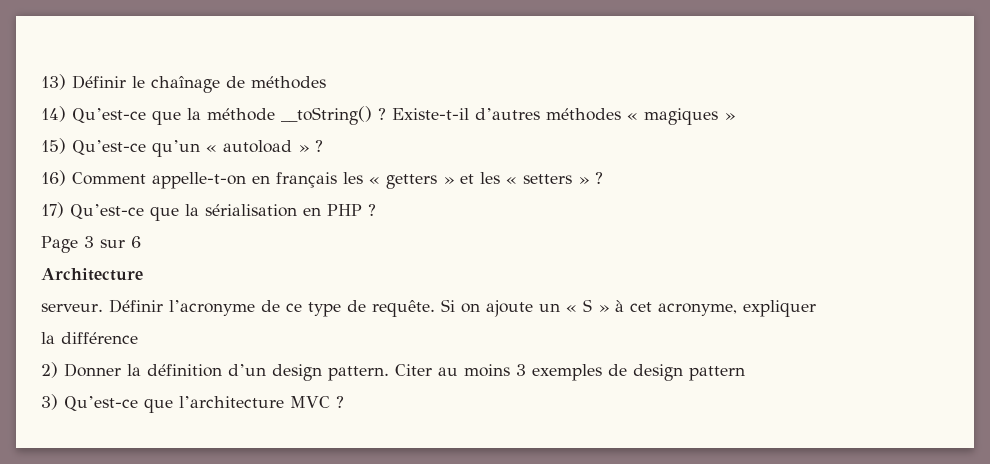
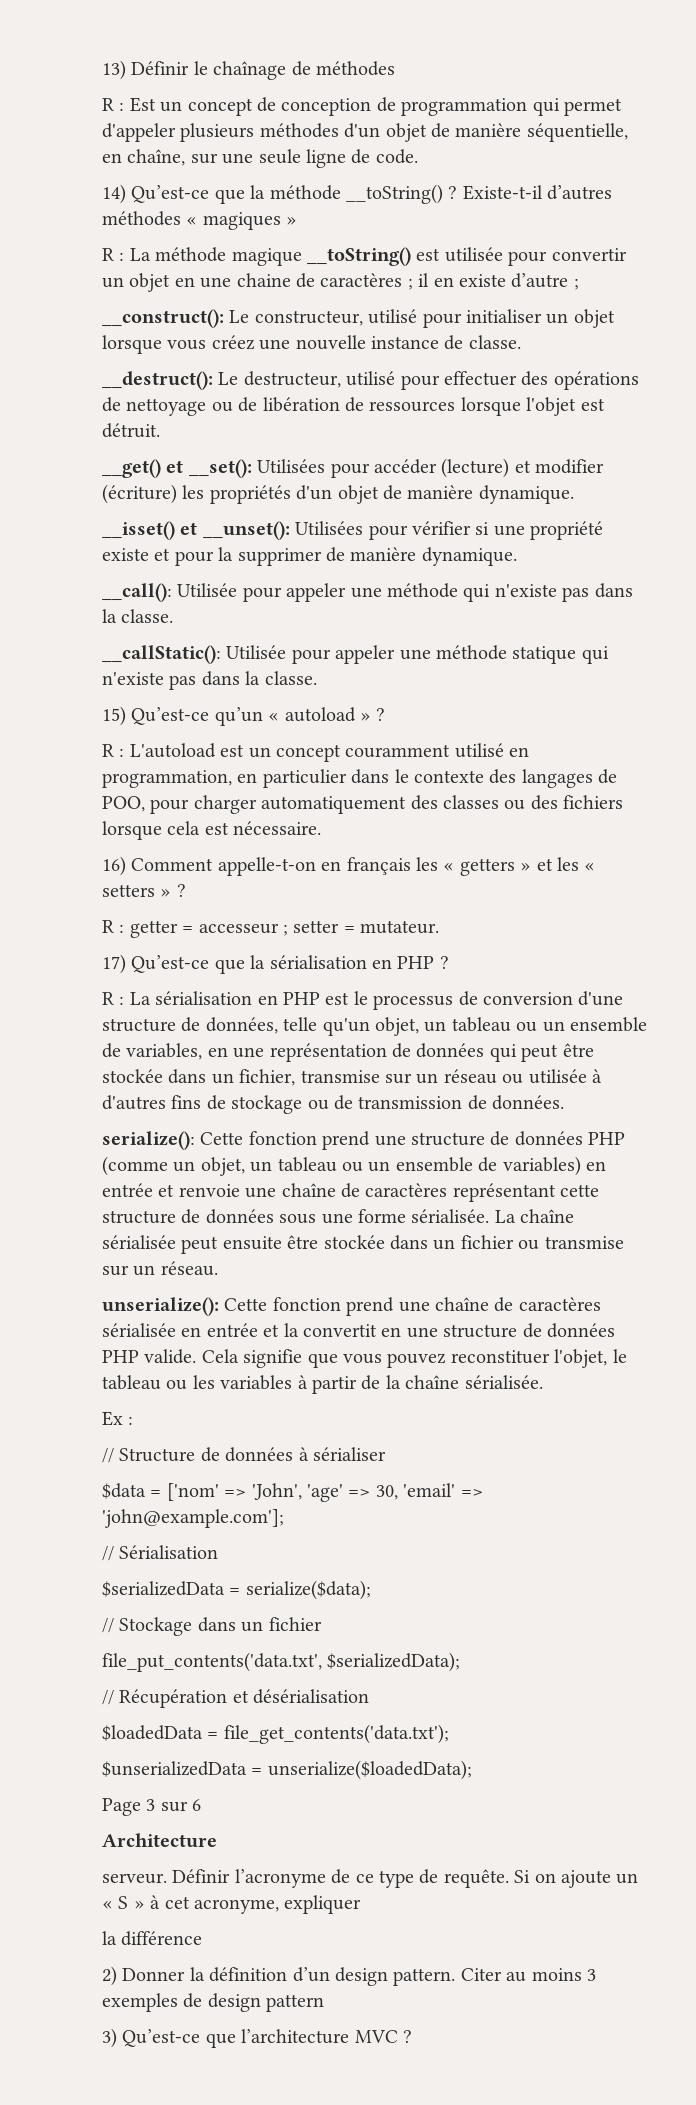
+ R : Est un concept de conception de programmation qui permet d'appeler plusieurs méthodes d'un objet de manière séquentielle, en chaîne, sur une seule ligne de code.
+ R : La méthode magique __toString() est utilisée pour convertir un objet en une chaine de caractères ; il en existe d’autre ;
+ __construct(): Le constructeur, utilisé pour initialiser un objet lorsque vous créez une nouvelle instance de classe.
+ __destruct(): Le destructeur, utilisé pour effectuer des opérations de nettoyage ou de libération de ressources lorsque l'objet est détruit.
+ __get() et __set(): Utilisées pour accéder (lecture) et modifier (écriture) les propriétés d'un objet de manière dynamique.
+ __isset() et __unset(): Utilisées pour vérifier si une propriété existe et pour la supprimer de manière dynamique.
+ __call(): Utilisée pour appeler une méthode qui n'existe pas dans la classe.
+ __callStatic(): Utilisée pour appeler une méthode statique qui n'existe pas dans la classe.
+ R : L'autoload est un concept couramment utilisé en programmation, en particulier dans le contexte des langages de POO, pour charger automatiquement des classes ou des fichiers lorsque cela est nécessaire.
+ R : getter = accesseur ; setter = mutateur.
+ R : La sérialisation en PHP est le processus de conversion d'une structure de données, telle qu'un objet, un tableau ou un ensemble de variables, en une représentation de données qui peut être stockée dans un fichier, transmise sur un réseau ou utilisée à d'autres fins de stockage ou de transmission de données.
+ serialize(): Cette fonction prend une structure de données PHP (comme un objet, un tableau ou un ensemble de variables) en entrée et renvoie une chaîne de caractères représentant cette structure de données sous une forme sérialisée. La chaîne sérialisée peut ensuite être stockée dans un fichier ou transmise sur un réseau.
+ unserialize(): Cette fonction prend une chaîne de caractères sérialisée en entrée et la convertit en une structure de données PHP valide. Cela signifie que vous pouvez reconstituer l'objet, le tableau ou les variables à partir de la chaîne sérialisée.
+ Ex :
+ // Structure de données à sérialiser
+ $data = ['nom' => 'John', 'age' => 30, 'email' => 'john@example.com'];
+ // Sérialisation
+ $serializedData = serialize($data);
+ // Stockage dans un fichier
+ file_put_contents('data.txt', $serializedData);
+ // Récupération et désérialisation
+ $loadedData = file_get_contents('data.txt');
+ $unserializedData = unserialize($loadedData);

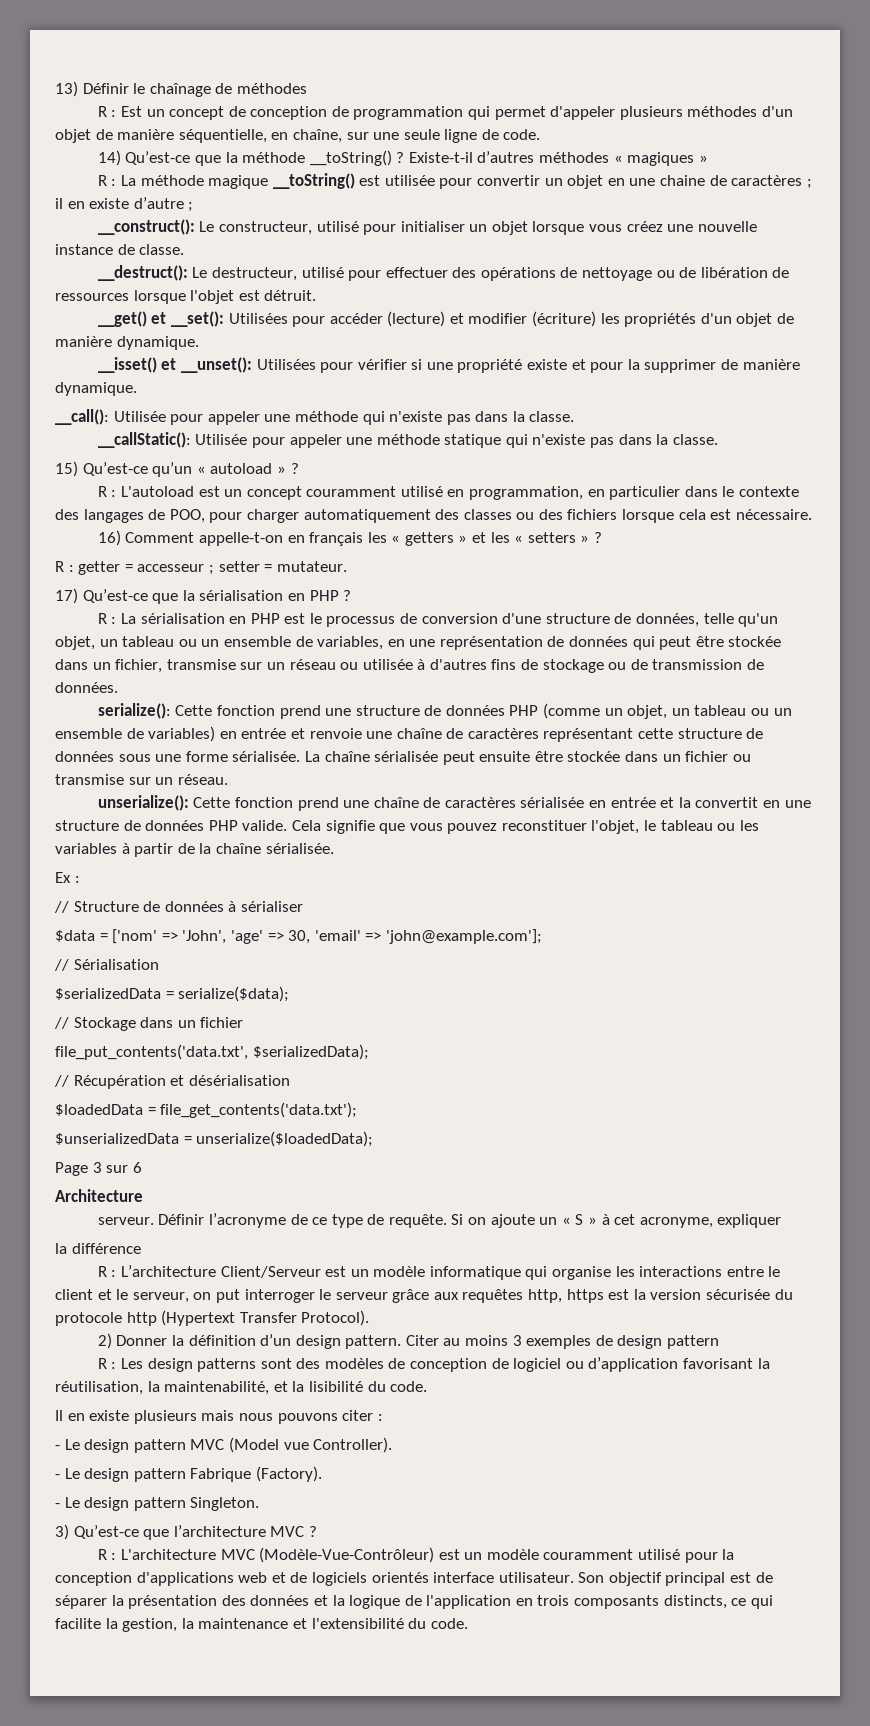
+ R : L’architecture Client/Serveur est un modèle informatique qui organise les interactions entre le client et le serveur, on put interroger le serveur grâce aux requêtes http, https est la version sécurisée du protocole http (Hypertext Transfer Protocol).
+ R : Les design patterns sont des modèles de conception de logiciel ou d’application favorisant la réutilisation, la maintenabilité, et la lisibilité du code.
+ Il en existe plusieurs mais nous pouvons citer :
+ - Le design pattern MVC (Model vue Controller).
+ - Le design pattern Fabrique (Factory).
+ - Le design pattern Singleton.
+ R : L'architecture MVC (Modèle-Vue-Contrôleur) est un modèle couramment utilisé pour la conception d'applications web et de logiciels orientés interface utilisateur. Son objectif principal est de séparer la présentation des données et la logique de l'application en trois composants distincts, ce qui facilite la gestion, la maintenance et l'extensibilité du code.

